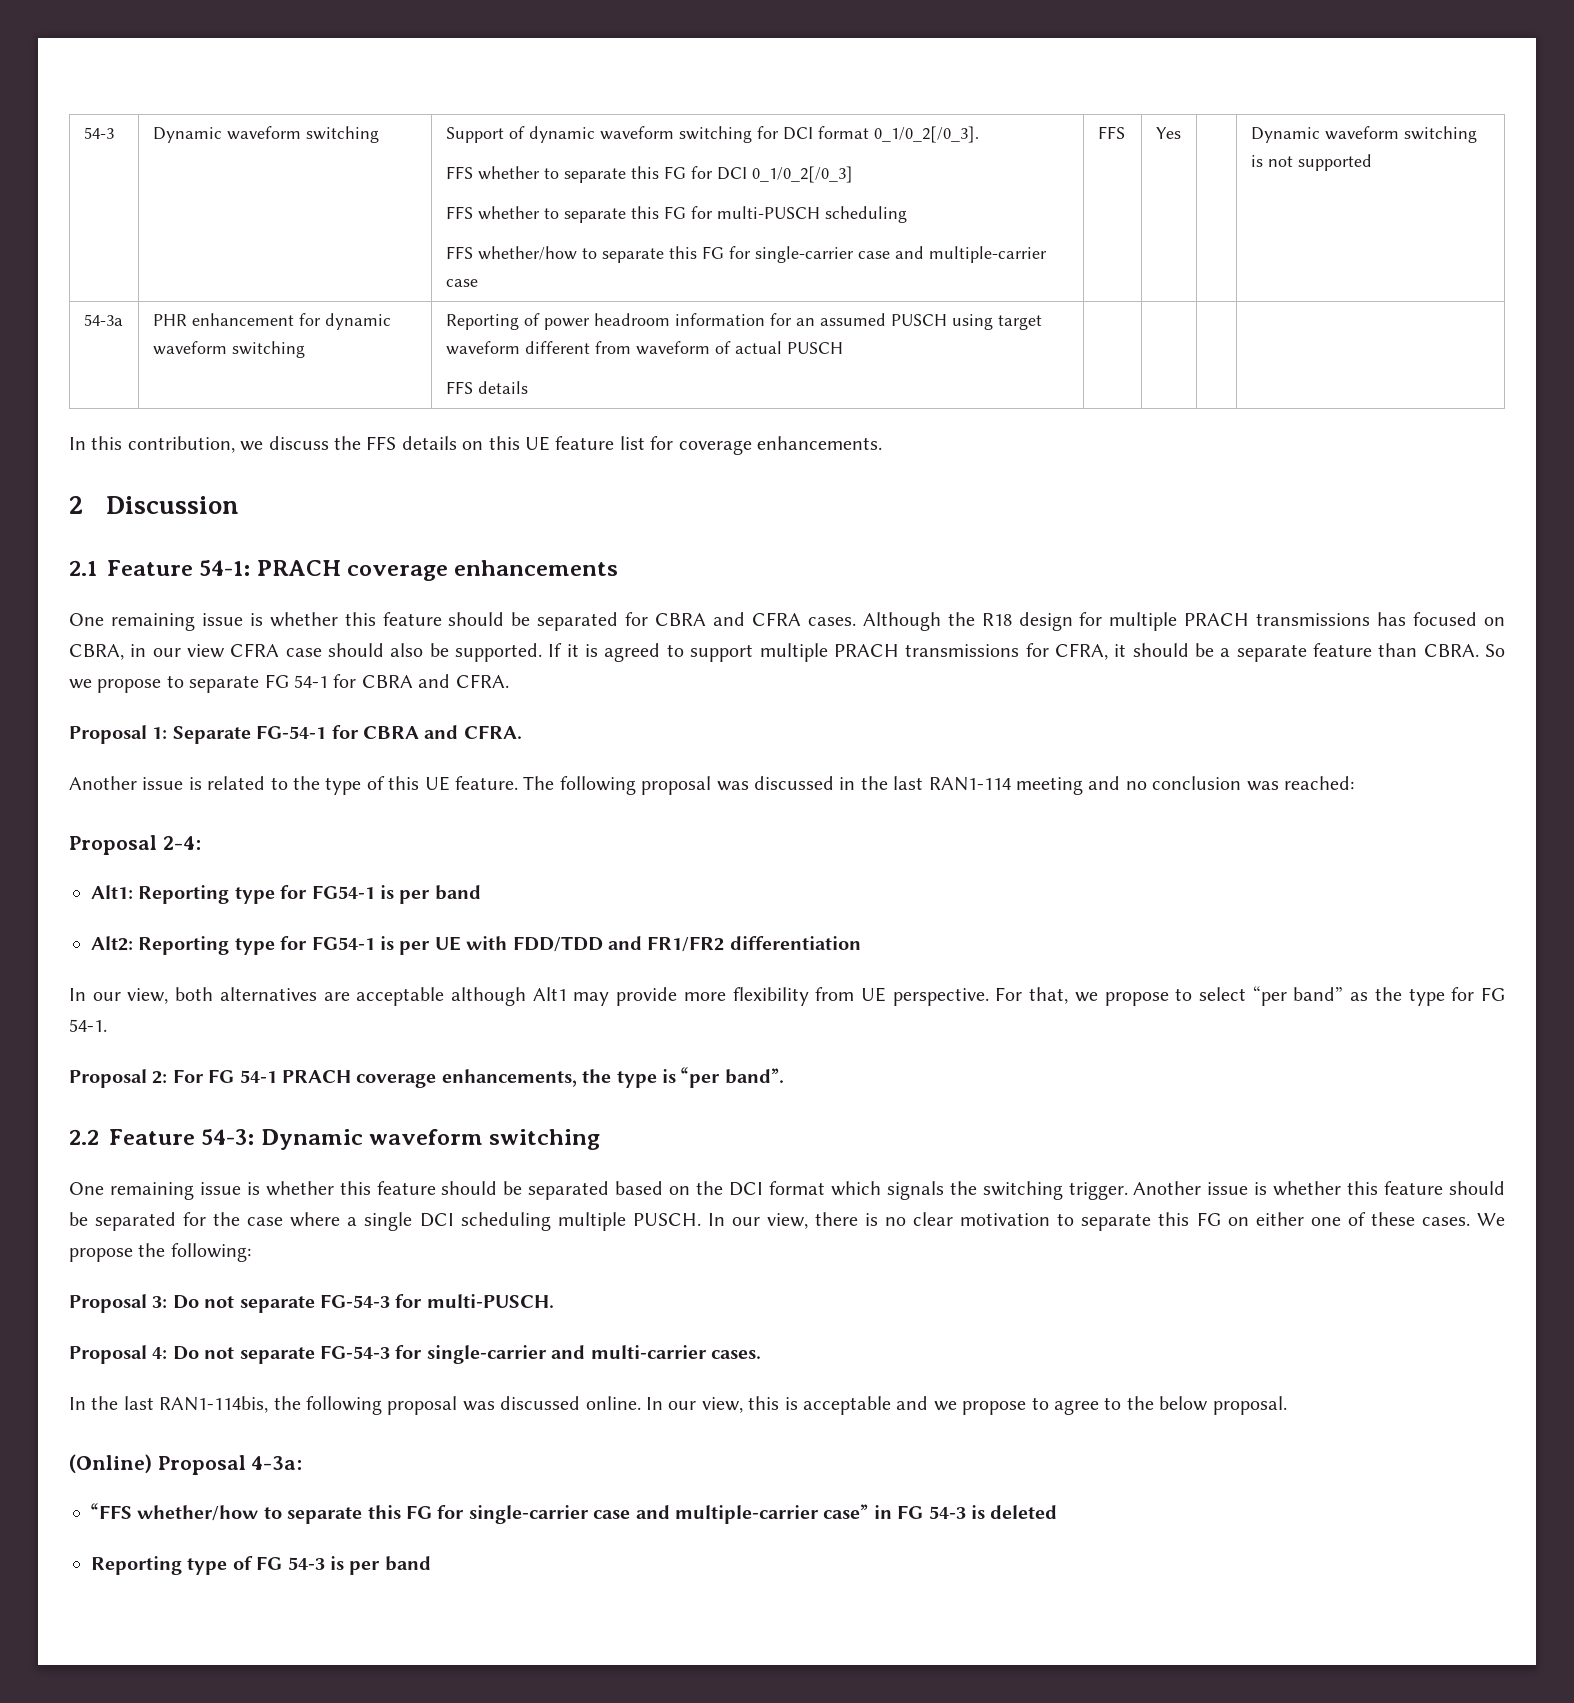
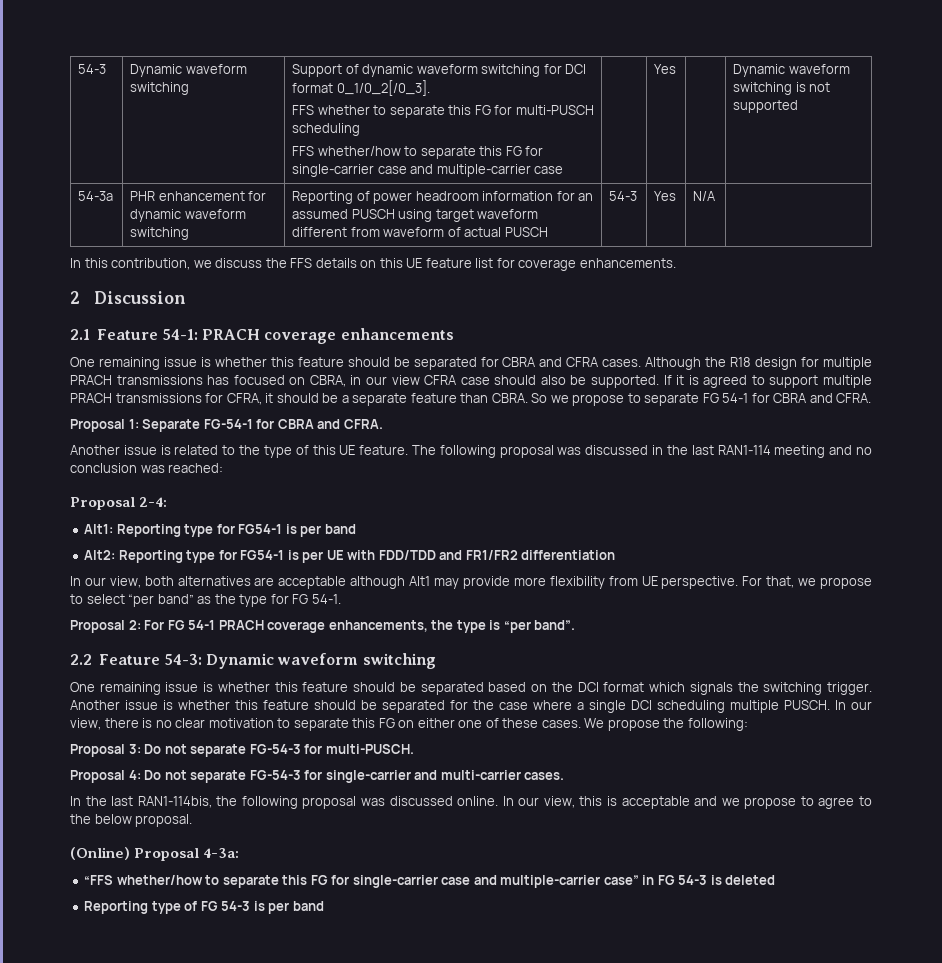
- FFS whether to separate this FG for DCI 0_1/0_2[/0_3]
- FFS whether/how to separate this FG for single-carrier case and multiple-carrier case | FFS
+ FFS whether/how to separate this FG for single-carrier case and multiple-carrier case
- 54-3a | PHR enhancement for dynamic waveform switching | Reporting of power headroom information for an assumed PUSCH using target waveform different from waveform of actual PUSCH
- FFS details | | | |
+ 54-3a | PHR enhancement for dynamic waveform switching | Reporting of power headroom information for an assumed PUSCH using target waveform different from waveform of actual PUSCH | 54-3 | Yes | N/A |

